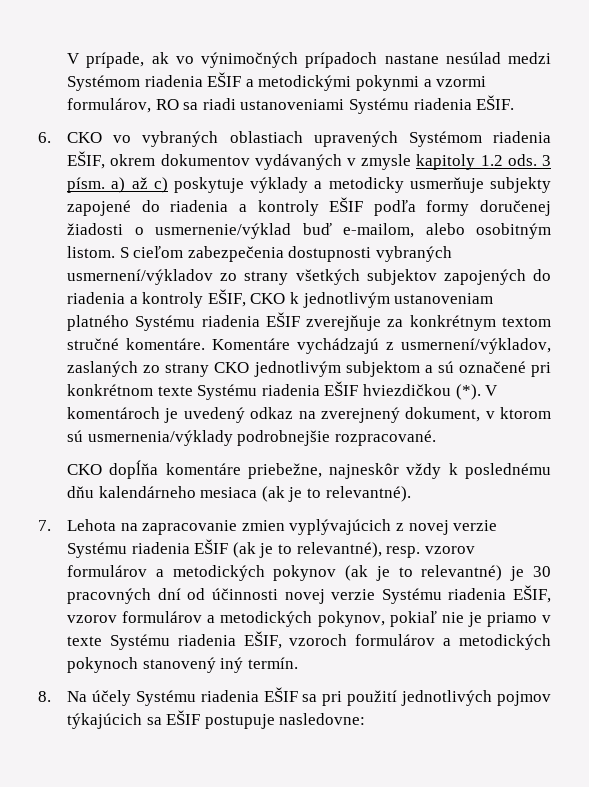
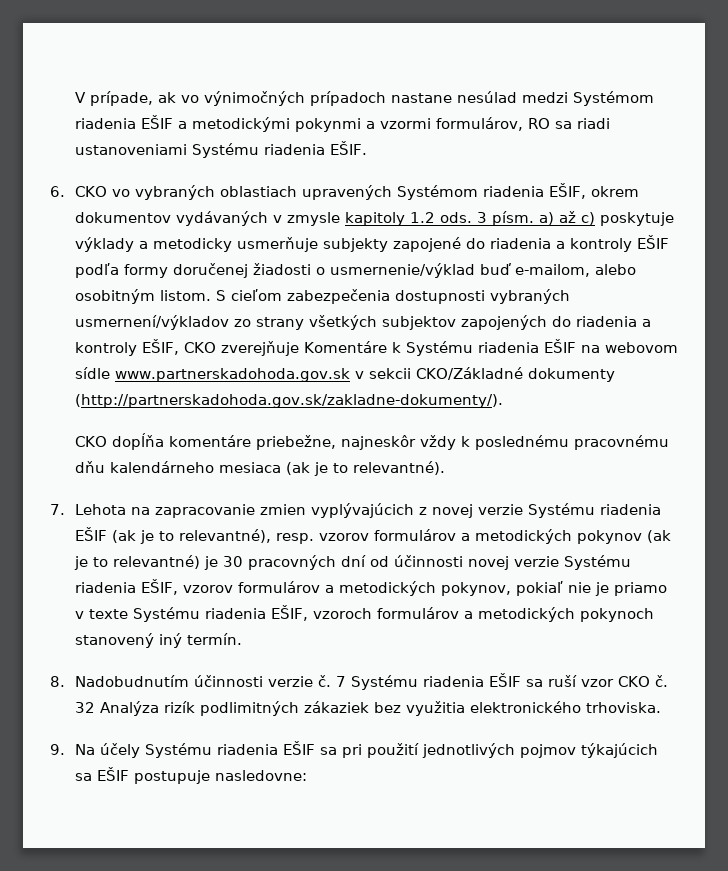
- S cieľom zabezpečenia dostupnosti vybraných usmernení/výkladov zo strany všetkých subjektov zapojených do riadenia a kontroly EŠIF, CKO k jednotlivým ustanoveniam platného Systému riadenia EŠIF zverejňuje za konkrétnym textom stručné komentáre. Komentáre vychádzajú z usmernení/výkladov, zaslaných zo strany CKO jednotlivým subjektom a sú označené pri konkrétnom texte Systému riadenia EŠIF hviezdičkou (*). V komentároch je uvedený odkaz na zverejnený dokument, v ktorom sú usmernenia/výklady podrobnejšie rozpracované.
+ S cieľom zabezpečenia dostupnosti vybraných usmernení/výkladov zo strany všetkých subjektov zapojených do riadenia a kontroly EŠIF, CKO zverejňuje Komentáre k Systému riadenia EŠIF na webovom sídle www.partnerskadohoda.gov.sk v sekcii CKO/Základné dokumenty (http://partnerskadohoda.gov.sk/zakladne-dokumenty/).
- CKO dopĺňa komentáre priebežne, najneskôr vždy k poslednému dňu kalendárneho mesiaca (ak je to relevantné).
+ CKO dopĺňa komentáre priebežne, najneskôr vždy k poslednému pracovnému dňu kalendárneho mesiaca (ak je to relevantné).
- 8. Na účely Systému riadenia EŠIF sa pri použití jednotlivých pojmov týkajúcich sa EŠIF postupuje nasledovne:
+ 8. Nadobudnutím účinnosti verzie č. 7 Systému riadenia EŠIF sa ruší vzor CKO č. 32 Analýza rizík podlimitných zákaziek bez využitia elektronického trhoviska.
+ 9. Na účely Systému riadenia EŠIF sa pri použití jednotlivých pojmov týkajúcich sa EŠIF postupuje nasledovne:

